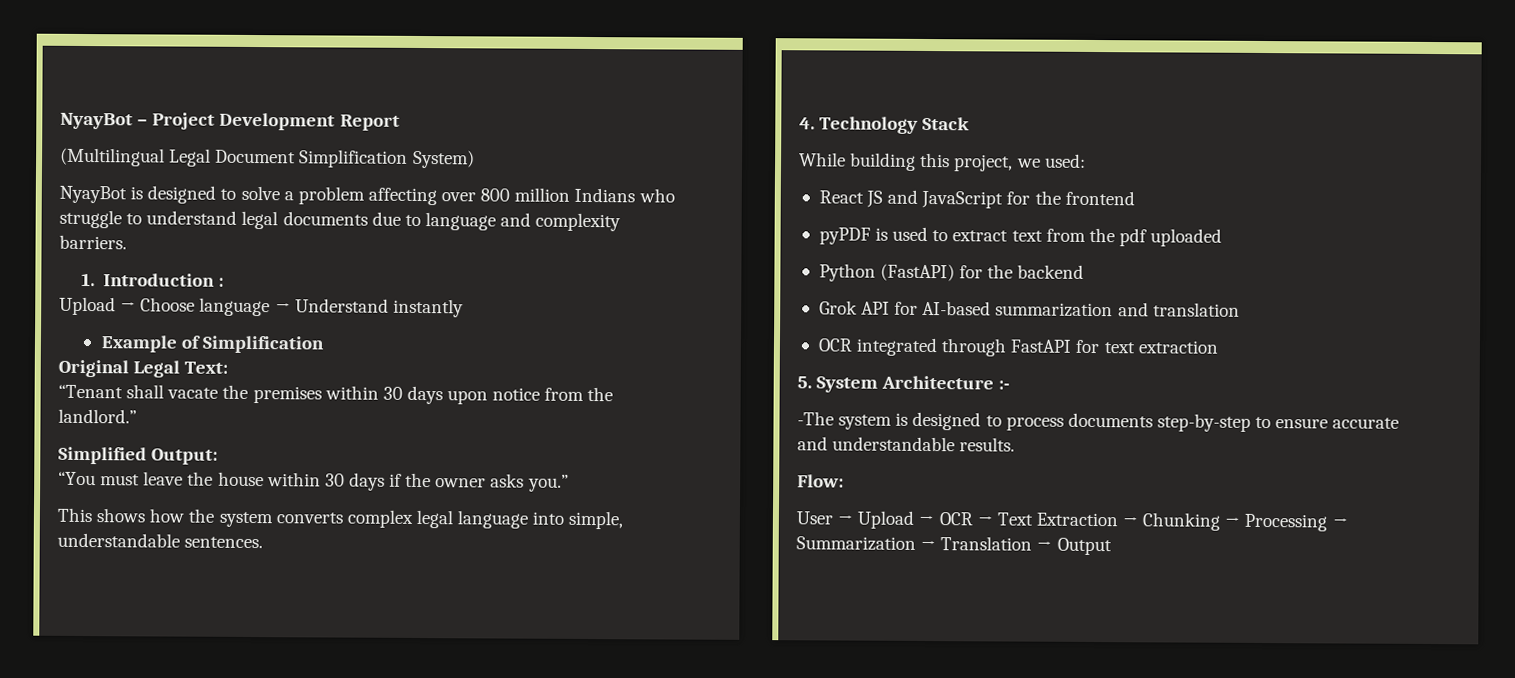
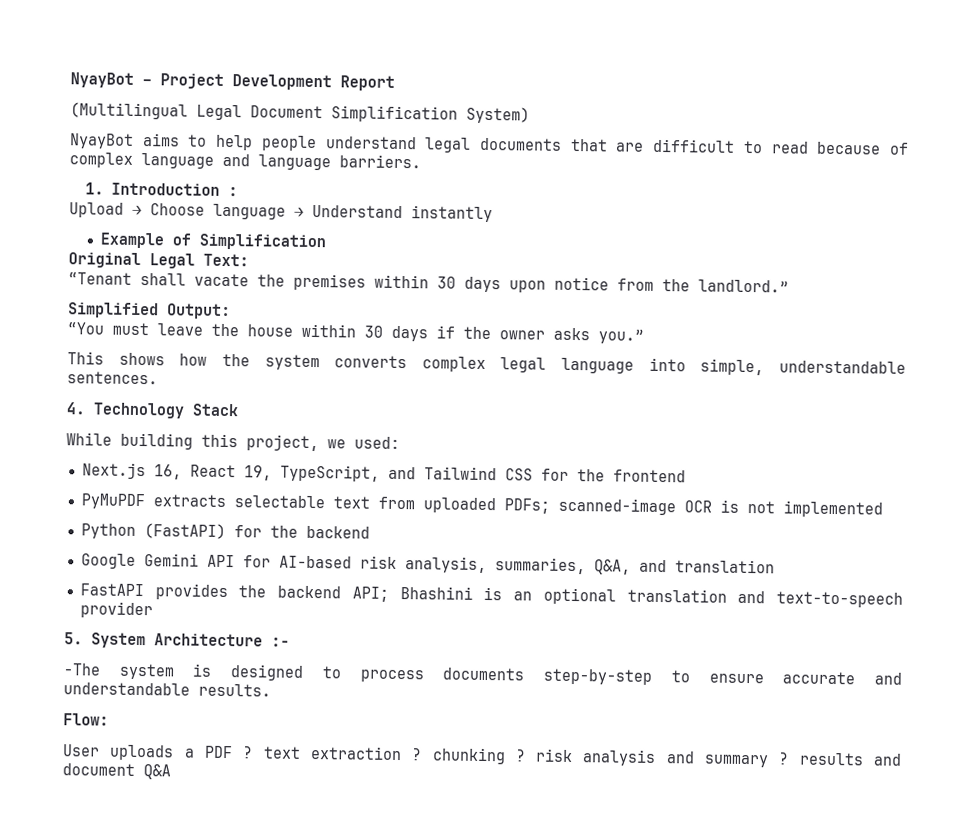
- NyayBot is designed to solve a problem affecting over 800 million Indians who struggle to understand legal documents due to language and complexity barriers.
+ NyayBot aims to help people understand legal documents that are difficult to read because of complex language and language barriers.
- React JS and JavaScript for the frontend
- pyPDF is used to extract text from the pdf uploaded
+ Next.js 16, React 19, TypeScript, and Tailwind CSS for the frontend
+ PyMuPDF extracts selectable text from uploaded PDFs; scanned-image OCR is not implemented
- Grok API for AI-based summarization and translation
- OCR integrated through FastAPI for text extraction
+ Google Gemini API for AI-based risk analysis, summaries, Q&A, and translation
+ FastAPI provides the backend API; Bhashini is an optional translation and text-to-speech provider
- User → Upload → OCR → Text Extraction → Chunking → Processing → Summarization → Translation → Output
+ User uploads a PDF ? text extraction ? chunking ? risk analysis and summary ? results and document Q&A

